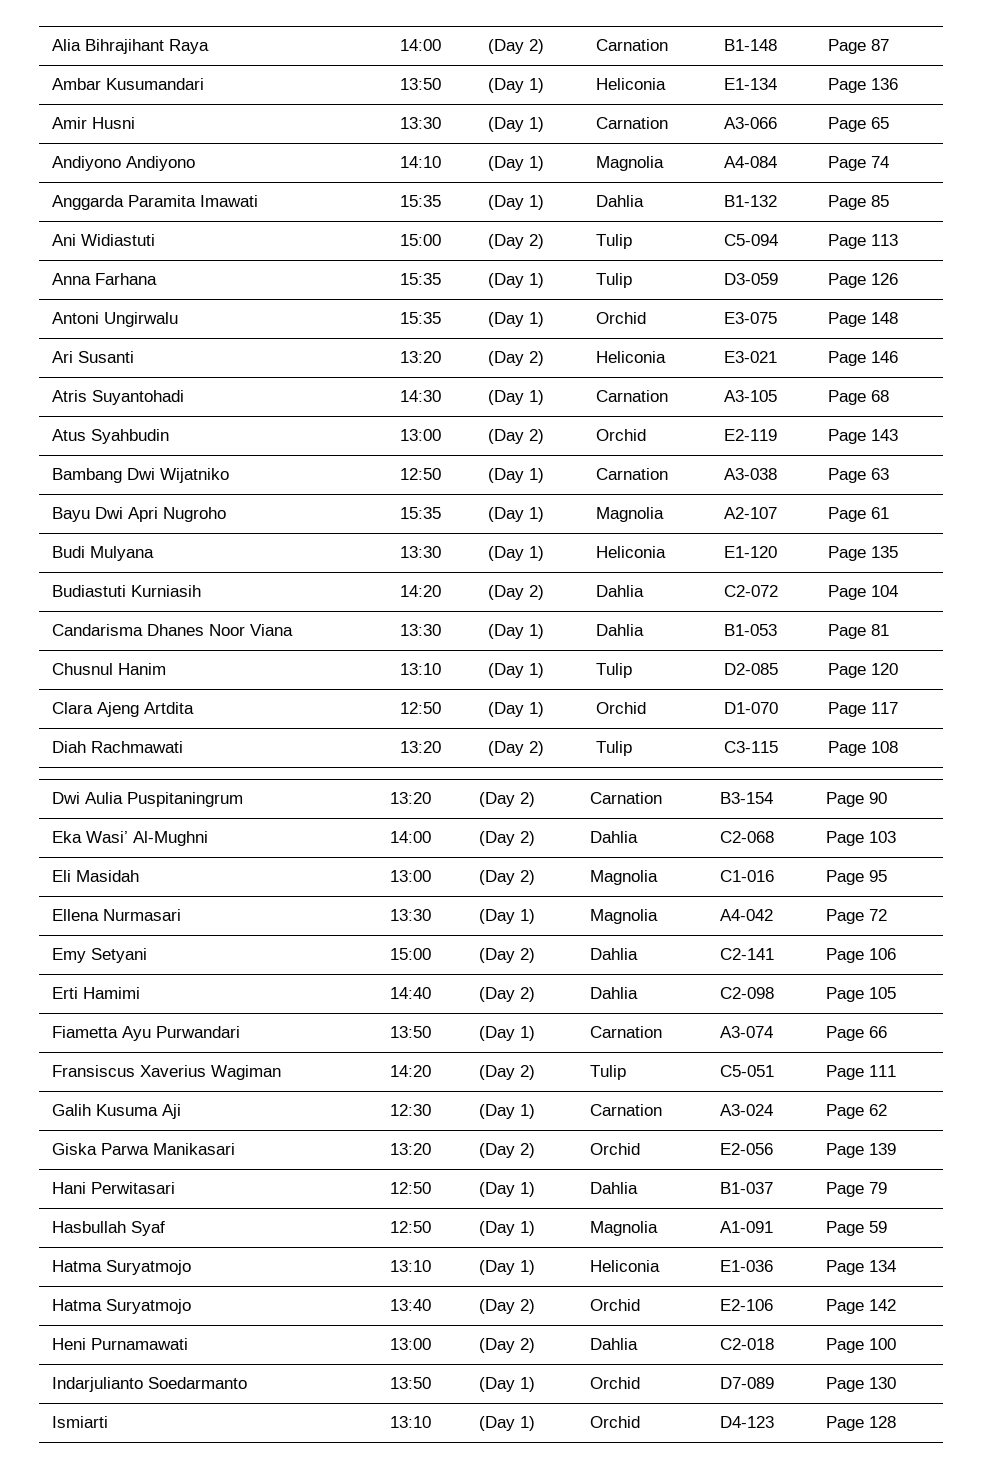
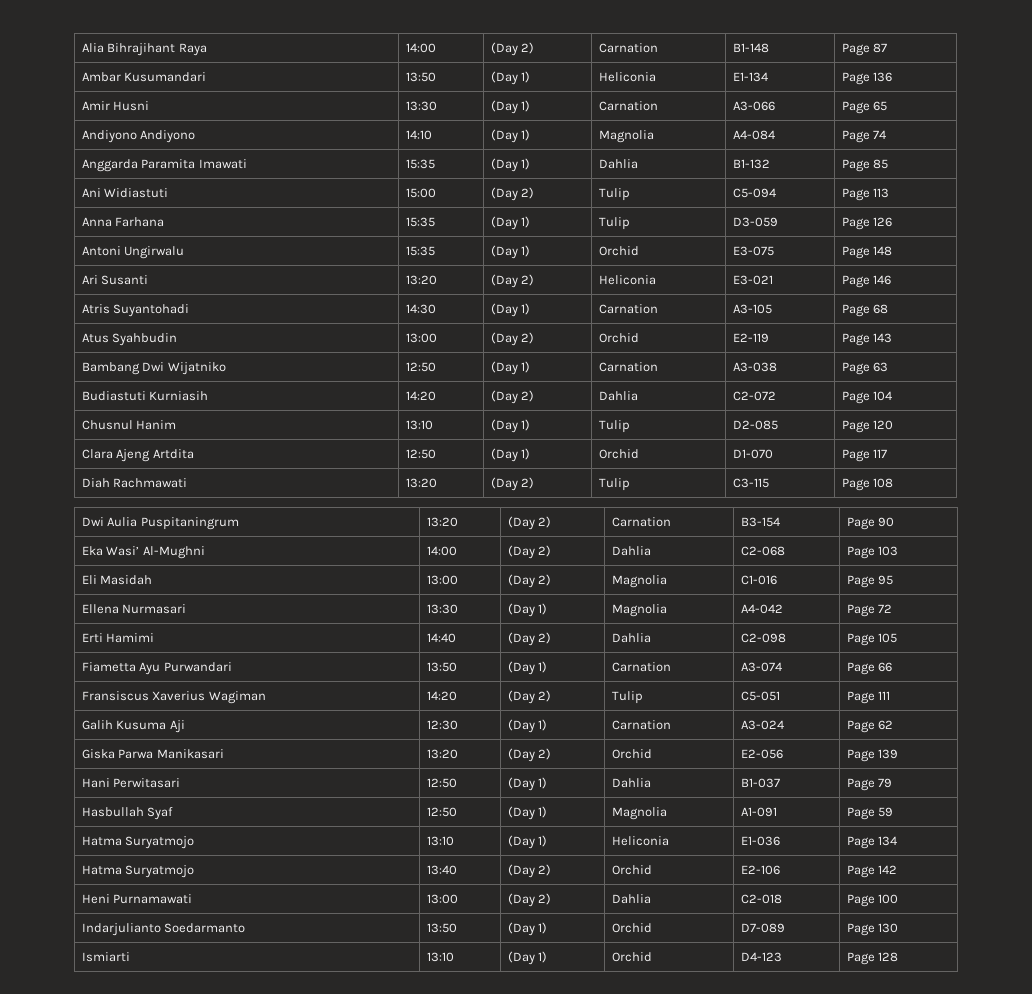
- Bayu Dwi Apri Nugroho | 15:35 | (Day 1) | Magnolia | A2-107 | Page 61
- Budi Mulyana | 13:30 | (Day 1) | Heliconia | E1-120 | Page 135
- Candarisma Dhanes Noor Viana | 13:30 | (Day 1) | Dahlia | B1-053 | Page 81
- Emy Setyani | 15:00 | (Day 2) | Dahlia | C2-141 | Page 106

